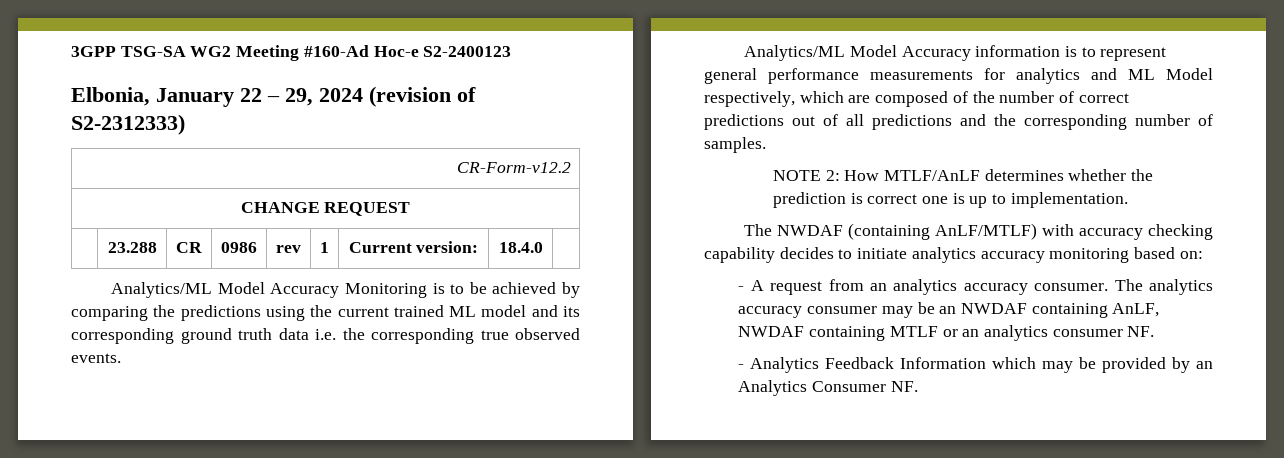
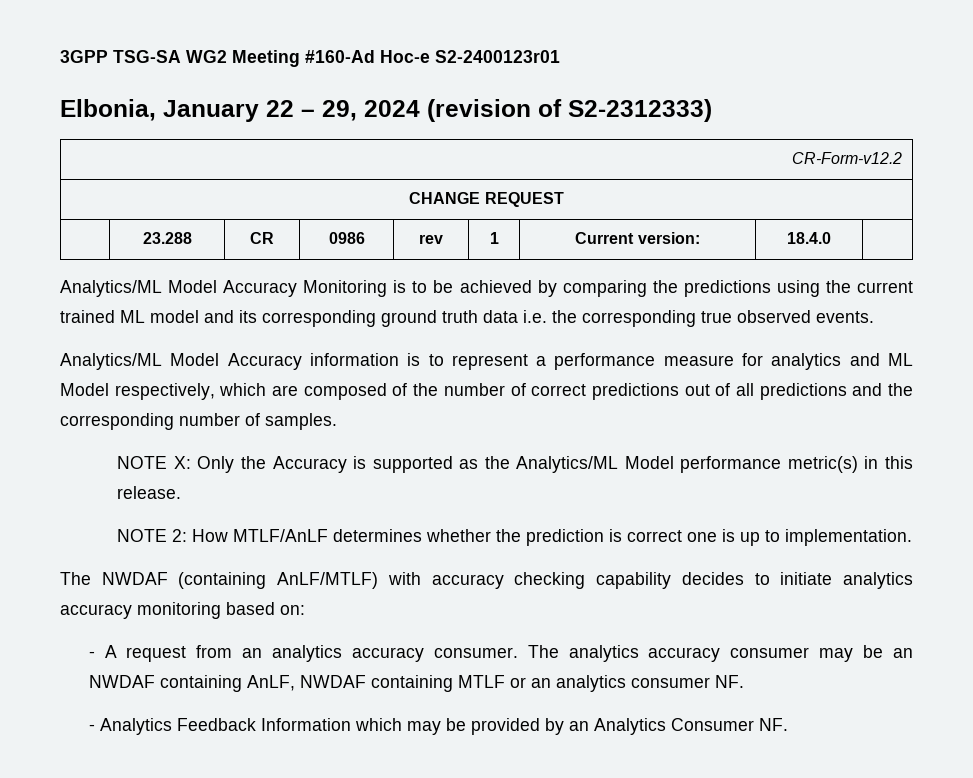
- 3GPP TSG-SA WG2 Meeting #160-Ad Hoc-e S2-2400123
+ 3GPP TSG-SA WG2 Meeting #160-Ad Hoc-e S2-2400123r01
- Analytics/ML Model Accuracy information is to represent general performance measurements for analytics and ML Model respectively, which are composed of the number of correct predictions out of all predictions and the corresponding number of samples.
+ Analytics/ML Model Accuracy information is to represent a performance measure for analytics and ML Model respectively, which are composed of the number of correct predictions out of all predictions and the corresponding number of samples.
+ NOTE X: Only the Accuracy is supported as the Analytics/ML Model performance metric(s) in this release.

